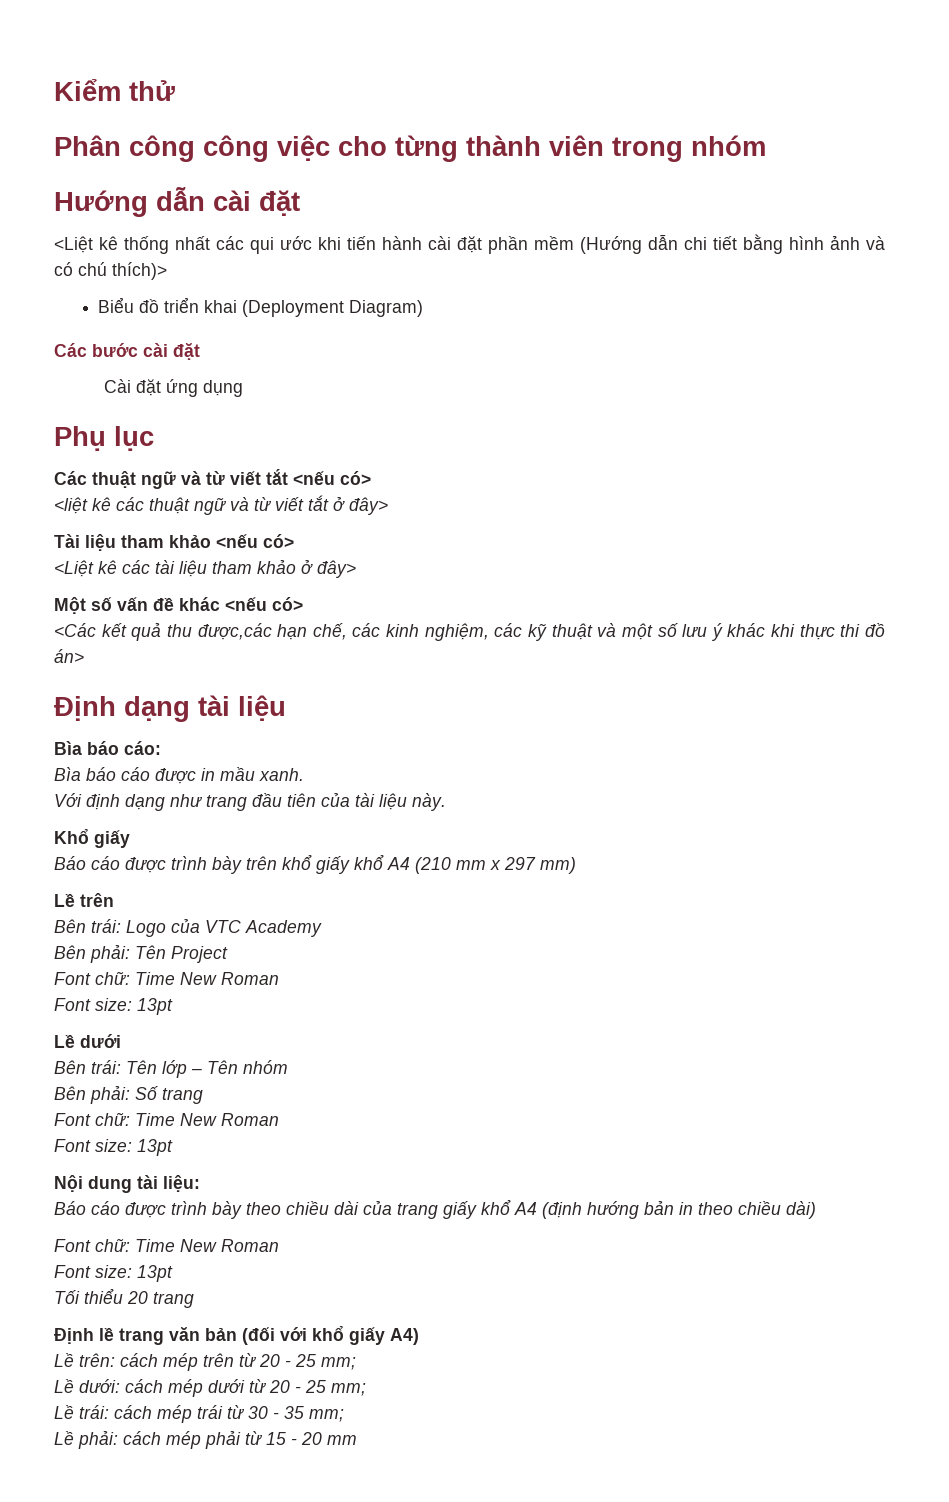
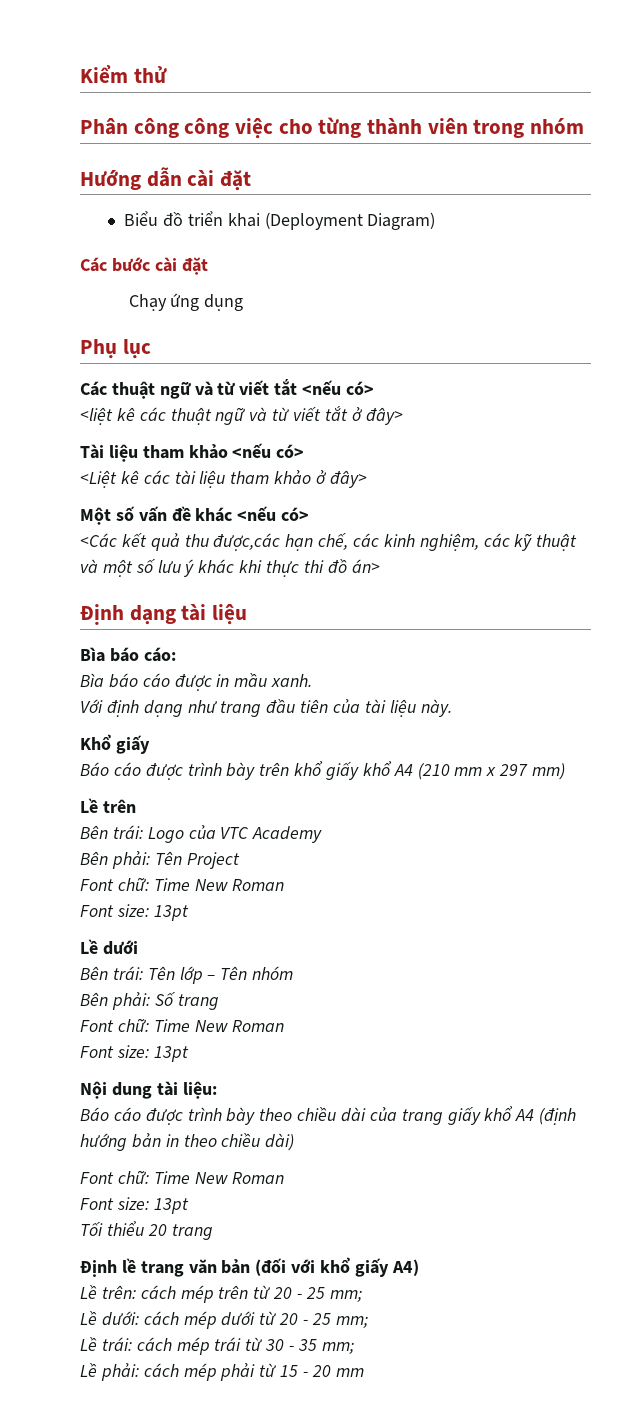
- <Liệt kê thống nhất các qui ước khi tiến hành cài đặt phần mềm (Hướng dẫn chi tiết bằng hình ảnh và có chú thích)>
- Cài đặt ứng dụng
+ Chạy ứng dụng

